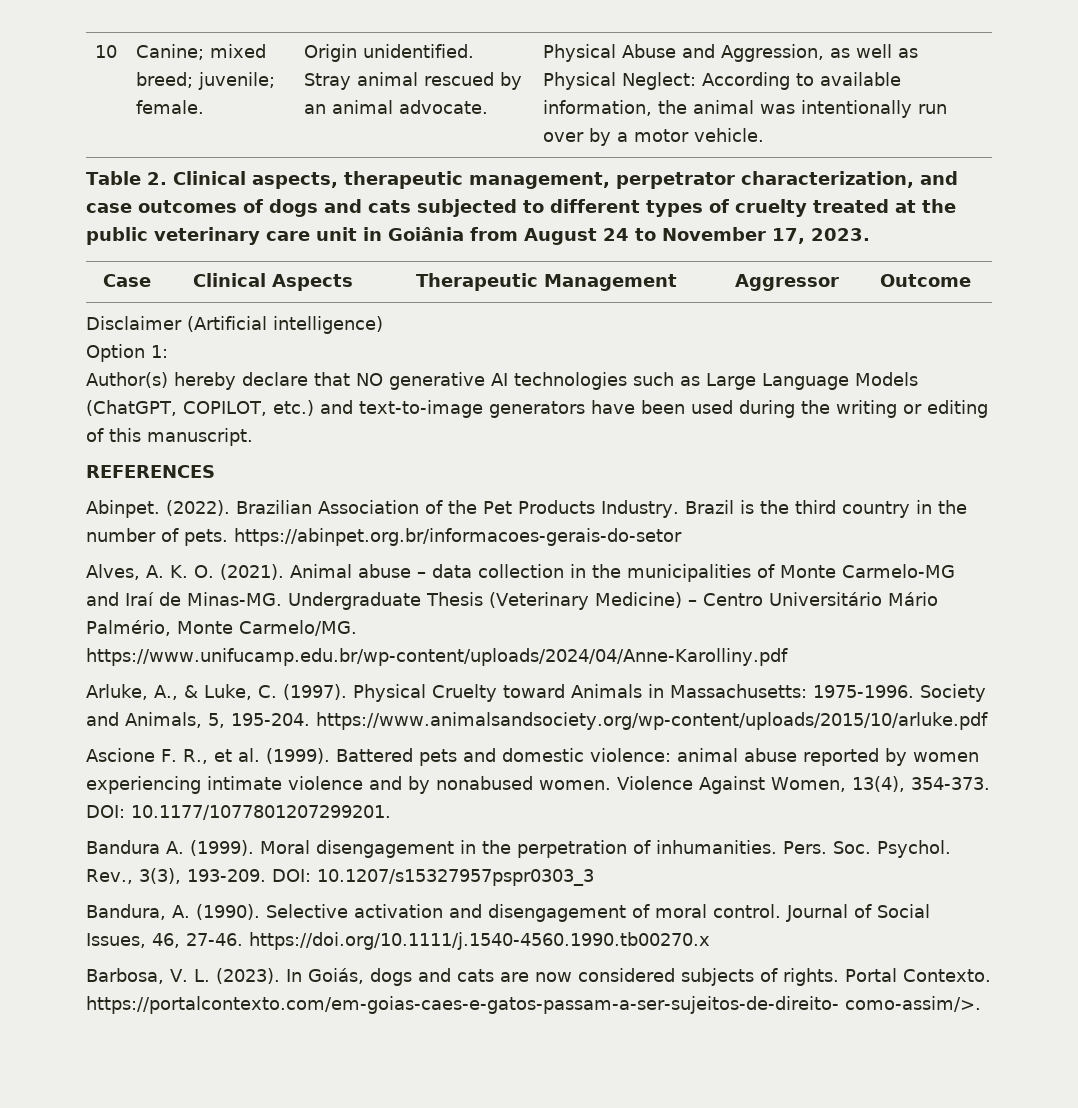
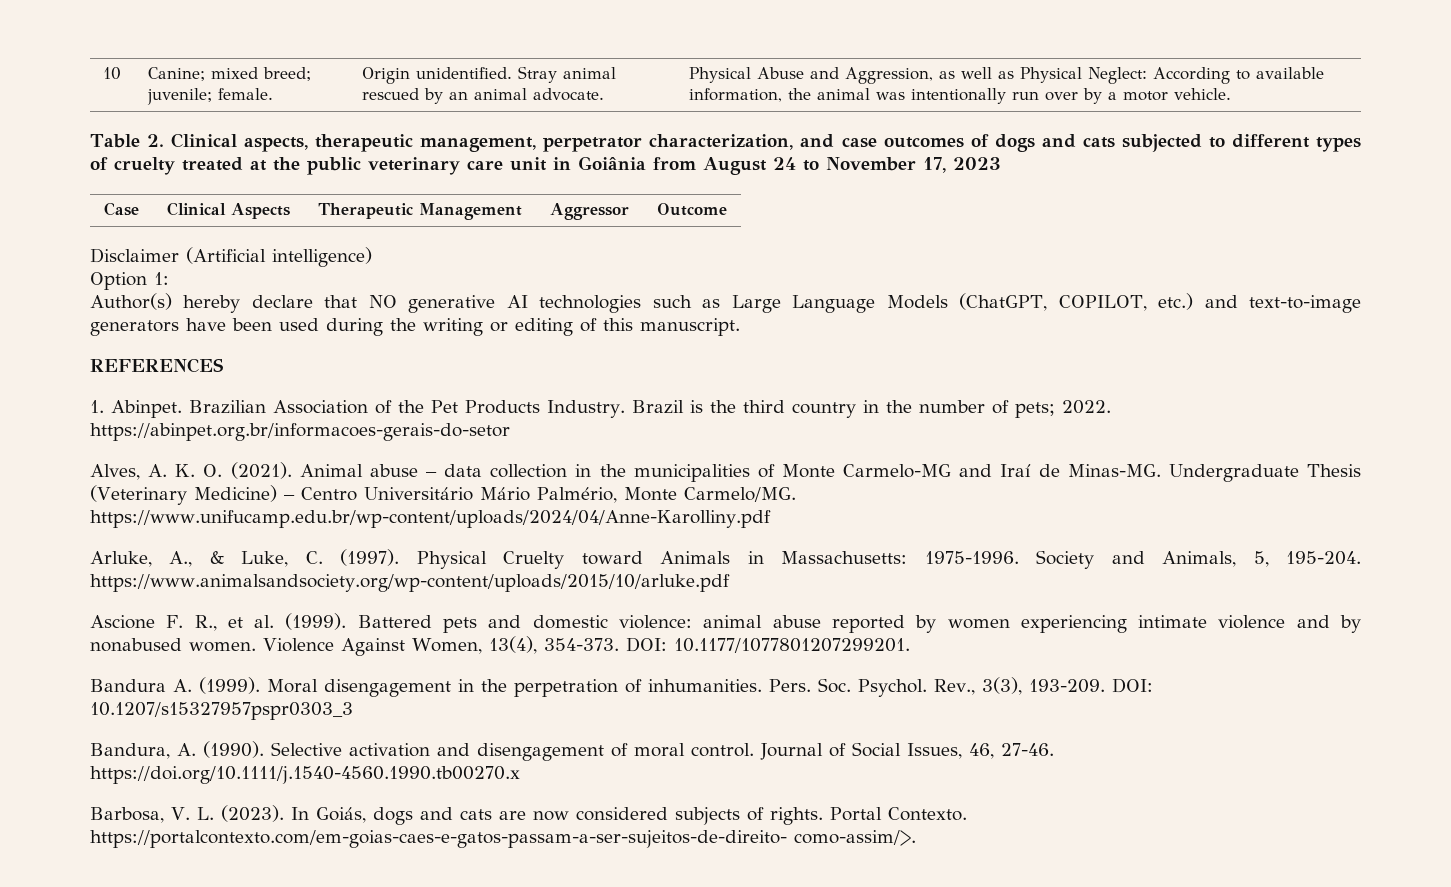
- Table 2. Clinical aspects, therapeutic management, perpetrator characterization, and case outcomes of dogs and cats subjected to different types of cruelty treated at the public veterinary care unit in Goiânia from August 24 to November 17, 2023.
+ Table 2. Clinical aspects, therapeutic management, perpetrator characterization, and case outcomes of dogs and cats subjected to different types of cruelty treated at the public veterinary care unit in Goiânia from August 24 to November 17, 2023
- Abinpet. (2022).
+ 1. Abinpet.
- Brazil is the third country in the number of pets. https://abinpet.org.br/informacoes-gerais-do-setor
+ Brazil is the third country in the number of pets; 2022. https://abinpet.org.br/informacoes-gerais-do-setor

